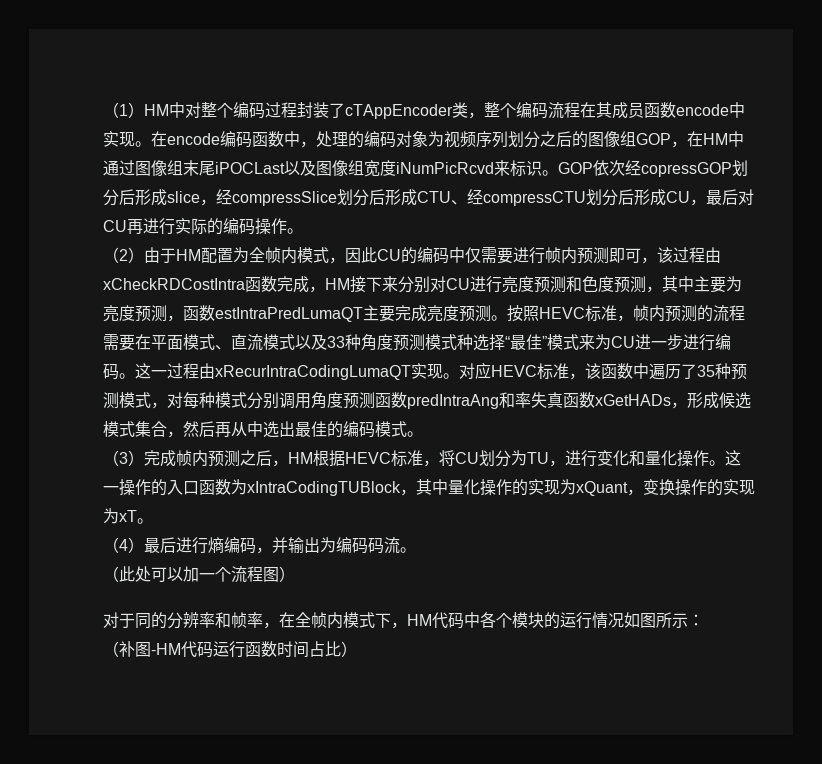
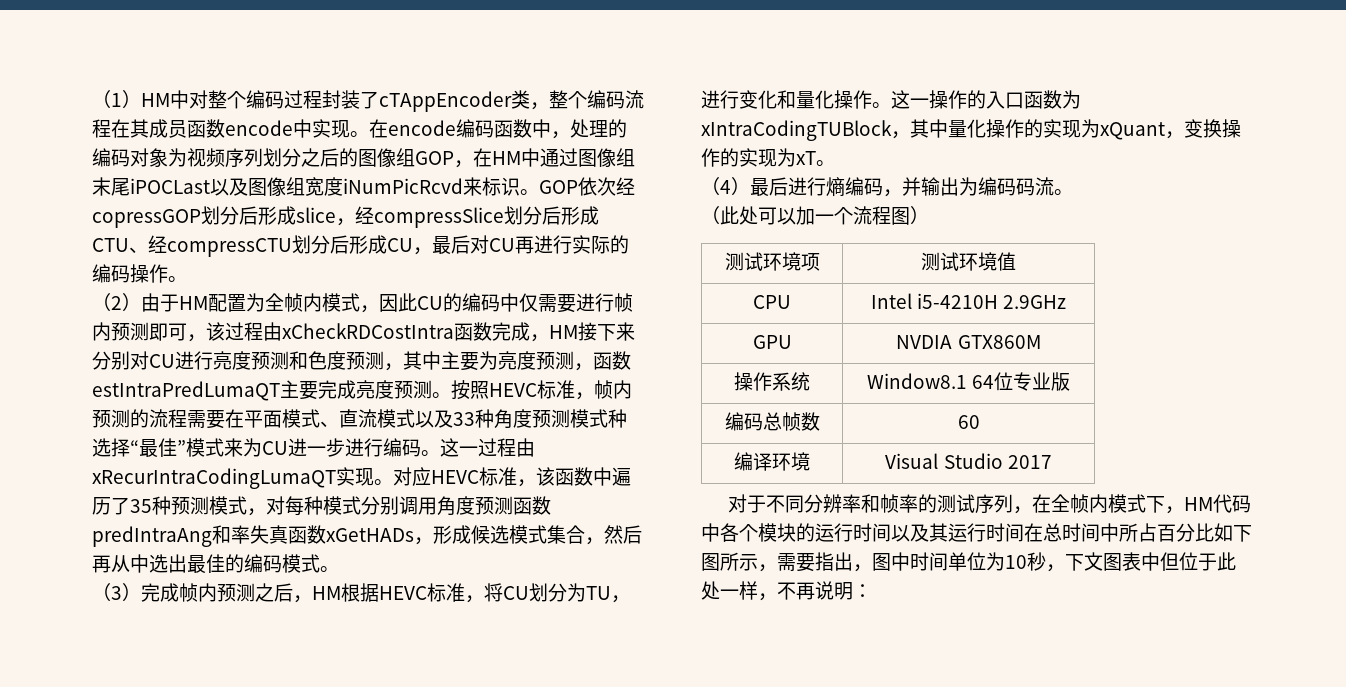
+ 测试环境项 | 测试环境值
+ CPU | Intel i5-4210H 2.9GHz
+ GPU | NVDIA GTX860M
+ 操作系统 | Window8.1 64位专业版
+ 编码总帧数 | 60
+ 编译环境 | Visual Studio 2017
- 对于同的分辨率和帧率，在全帧内模式下，HM代码中各个模块的运行情况如图所示：
- （补图-HM代码运行函数时间占比）
+ 对于不同分辨率和帧率的测试序列，在全帧内模式下，HM代码中各个模块的运行时间以及其运行时间在总时间中所占百分比如下图所示，需要指出，图中时间单位为10秒，下文图表中但位于此处一样，不再说明：

